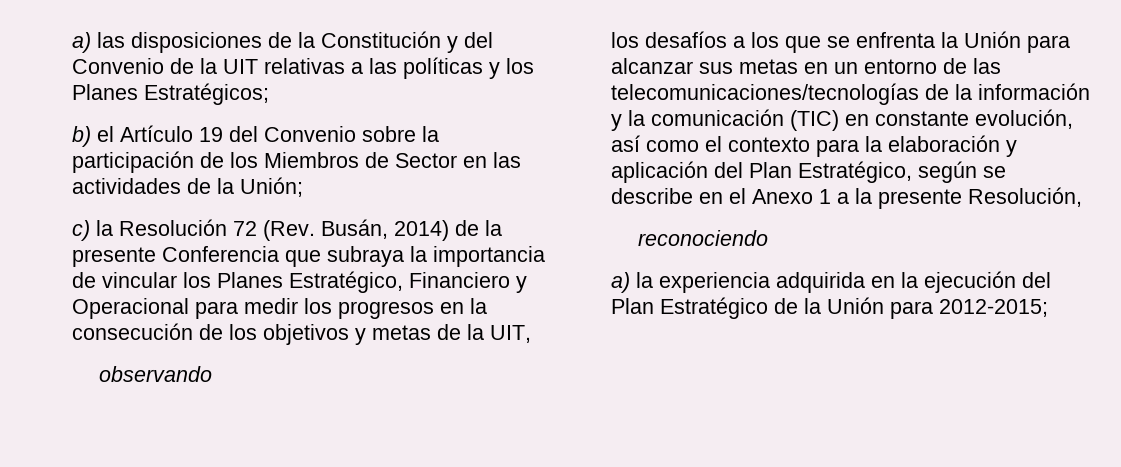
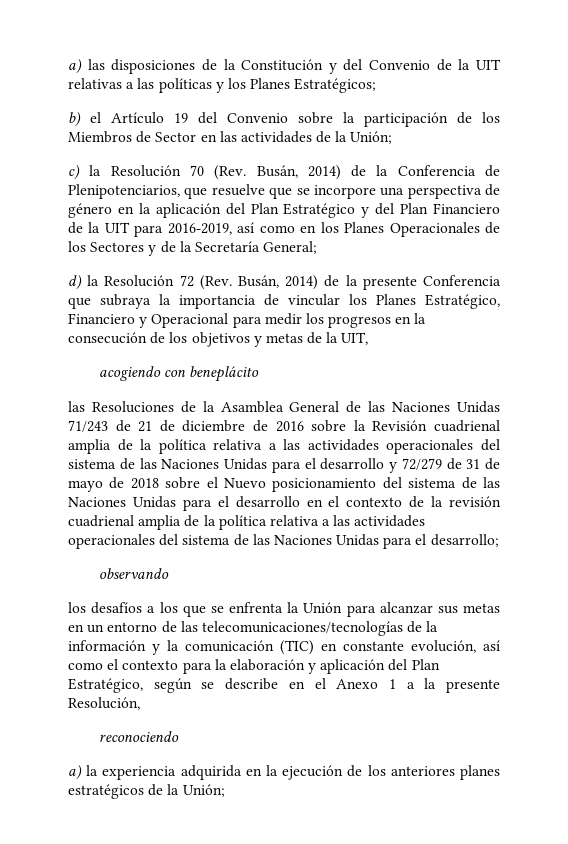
- c) la Resolución 72 (Rev. Busán, 2014) de la presente Conferencia que subraya la importancia de vincular los Planes Estratégico, Financiero y Operacional para medir los progresos en la consecución de los objetivos y metas de la UIT,
+ c) la Resolución 70 (Rev. Busán, 2014) de la Conferencia de Plenipotenciarios, que resuelve que se incorpore una perspectiva de género en la aplicación del Plan Estratégico y del Plan Financiero de la UIT para 2016-2019, así como en los Planes Operacionales de los Sectores y de la Secretaría General;
+ d) la Resolución 72 (Rev. Busán, 2014) de la presente Conferencia que subraya la importancia de vincular los Planes Estratégico, Financiero y Operacional para medir los progresos en la consecución de los objetivos y metas de la UIT,
+ acogiendo con beneplácito
+ las Resoluciones de la Asamblea General de las Naciones Unidas 71/243 de 21 de diciembre de 2016 sobre la Revisión cuadrienal amplia de la política relativa a las actividades operacionales del sistema de las Naciones Unidas para el desarrollo y 72/279 de 31 de mayo de 2018 sobre el Nuevo posicionamiento del sistema de las Naciones Unidas para el desarrollo en el contexto de la revisión cuadrienal amplia de la política relativa a las actividades operacionales del sistema de las Naciones Unidas para el desarrollo;
- a) la experiencia adquirida en la ejecución del Plan Estratégico de la Unión para 2012-2015;
+ a) la experiencia adquirida en la ejecución de los anteriores planes estratégicos de la Unión;

